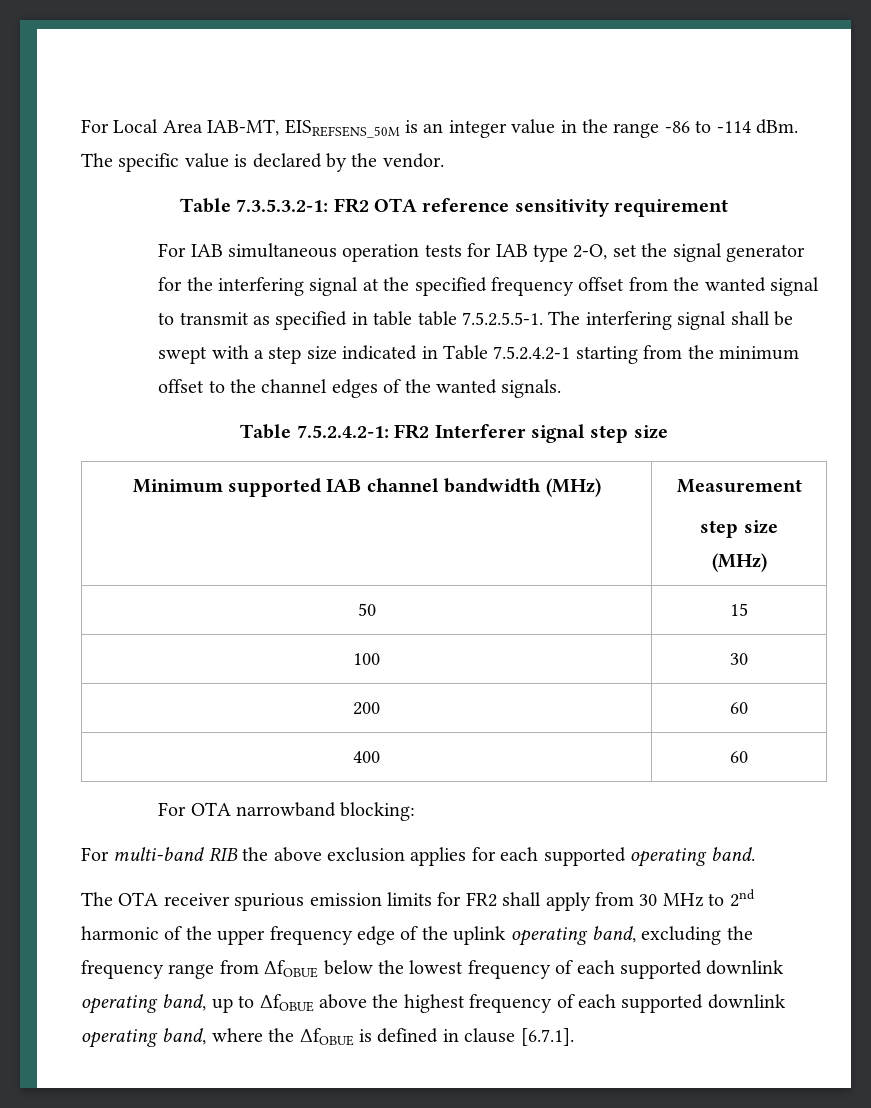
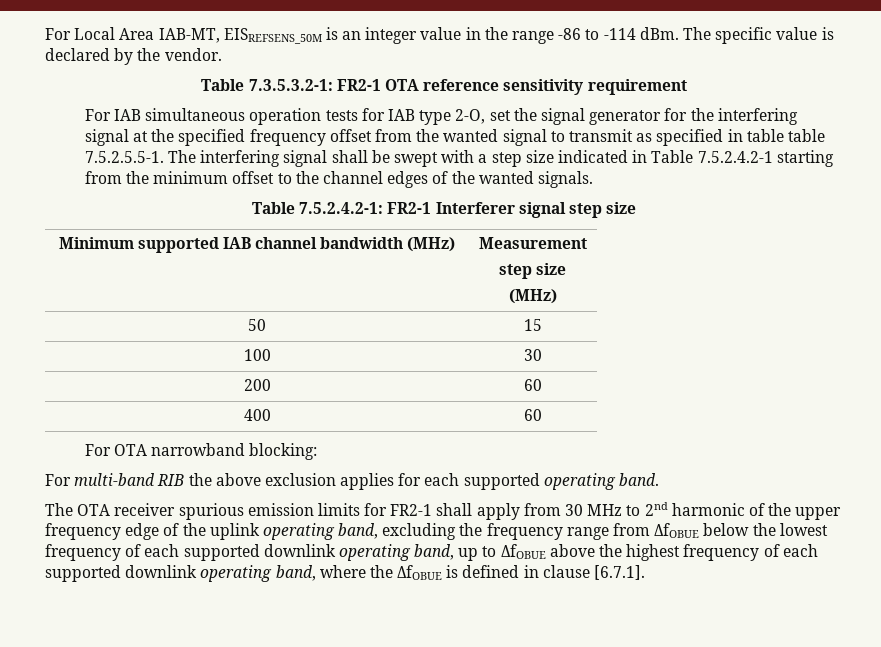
- Table 7.3.5.3.2-1: FR2 OTA reference sensitivity requirement
+ Table 7.3.5.3.2-1: FR2-1 OTA reference sensitivity requirement
- Table 7.5.2.4.2-1: FR2 Interferer signal step size
+ Table 7.5.2.4.2-1: FR2-1 Interferer signal step size
- The OTA receiver spurious emission limits for FR2 shall apply from 30 MHz to 2nd harmonic of the upper frequency edge of the uplink operating band, excluding the frequency range from ΔfOBUE below the lowest frequency of each supported downlink operating band, up to ΔfOBUE above the highest frequency of each supported downlink operating band, where the ΔfOBUE is defined in clause [6.7.1].
+ The OTA receiver spurious emission limits for FR2-1 shall apply from 30 MHz to 2nd harmonic of the upper frequency edge of the uplink operating band, excluding the frequency range from ΔfOBUE below the lowest frequency of each supported downlink operating band, up to ΔfOBUE above the highest frequency of each supported downlink operating band, where the ΔfOBUE is defined in clause [6.7.1].

